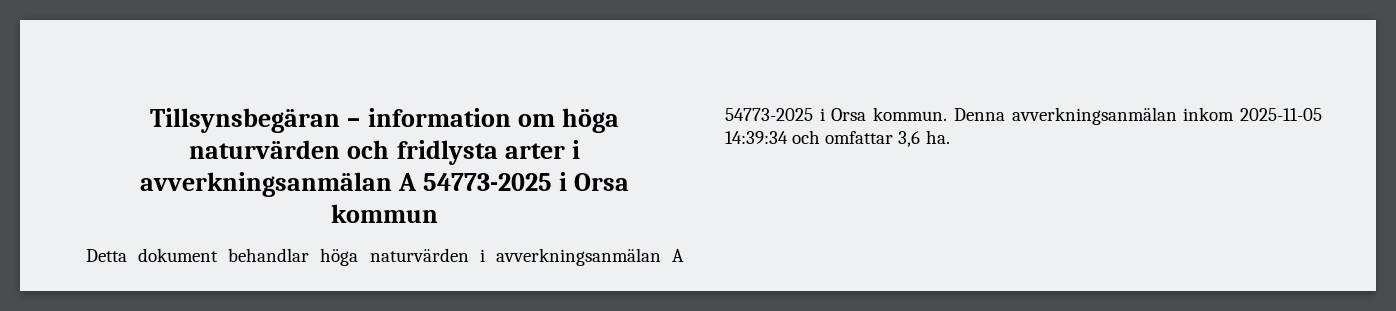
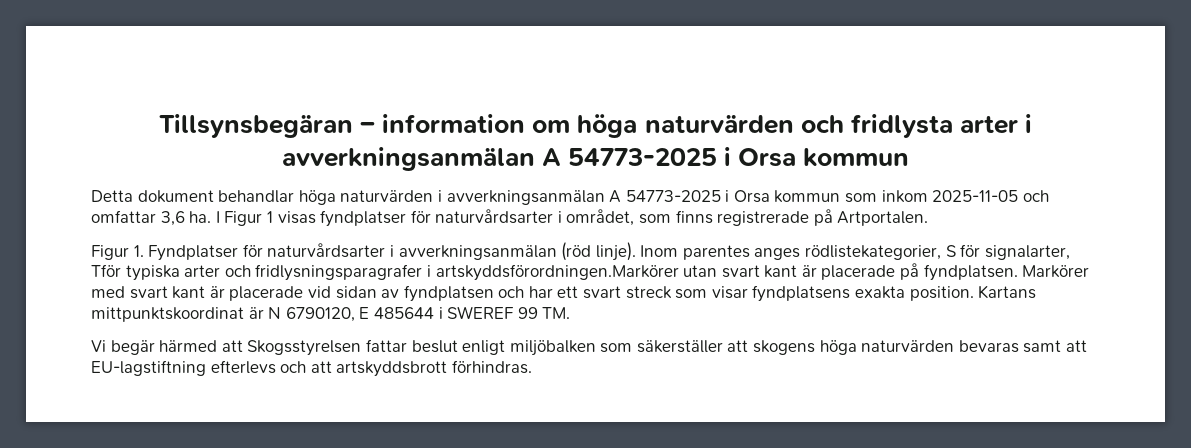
- Detta dokument behandlar höga naturvärden i avverkningsanmälan A 54773-2025 i Orsa kommun. Denna avverkningsanmälan inkom 2025-11-05 14:39:34 och omfattar 3,6 ha.
+ Detta dokument behandlar höga naturvärden i avverkningsanmälan A 54773-2025 i Orsa kommun som inkom 2025-11-05 och omfattar 3,6 ha.
+ I Figur 1 visas fyndplatser för naturvårdsarter i området, som finns registrerade på Artportalen.
+ Figur 1. Fyndplatser för naturvårdsarter i avverkningsanmälan (röd linje). Inom parentes anges rödlistekategorier, S för signalarter, Tför typiska arter och fridlysningsparagrafer i artskyddsförordningen.Markörer utan svart kant är placerade på fyndplatsen. Markörer med svart kant är placerade vid sidan av fyndplatsen och har ett svart streck som visar fyndplatsens exakta position. Kartans mittpunktskoordinat är N 6790120, E 485644 i SWEREF 99 TM.
+ Vi begär härmed att Skogsstyrelsen fattar beslut enligt miljöbalken som säkerställer att skogens höga naturvärden bevaras samt att EU-lagstiftning efterlevs och att artskyddsbrott förhindras.

